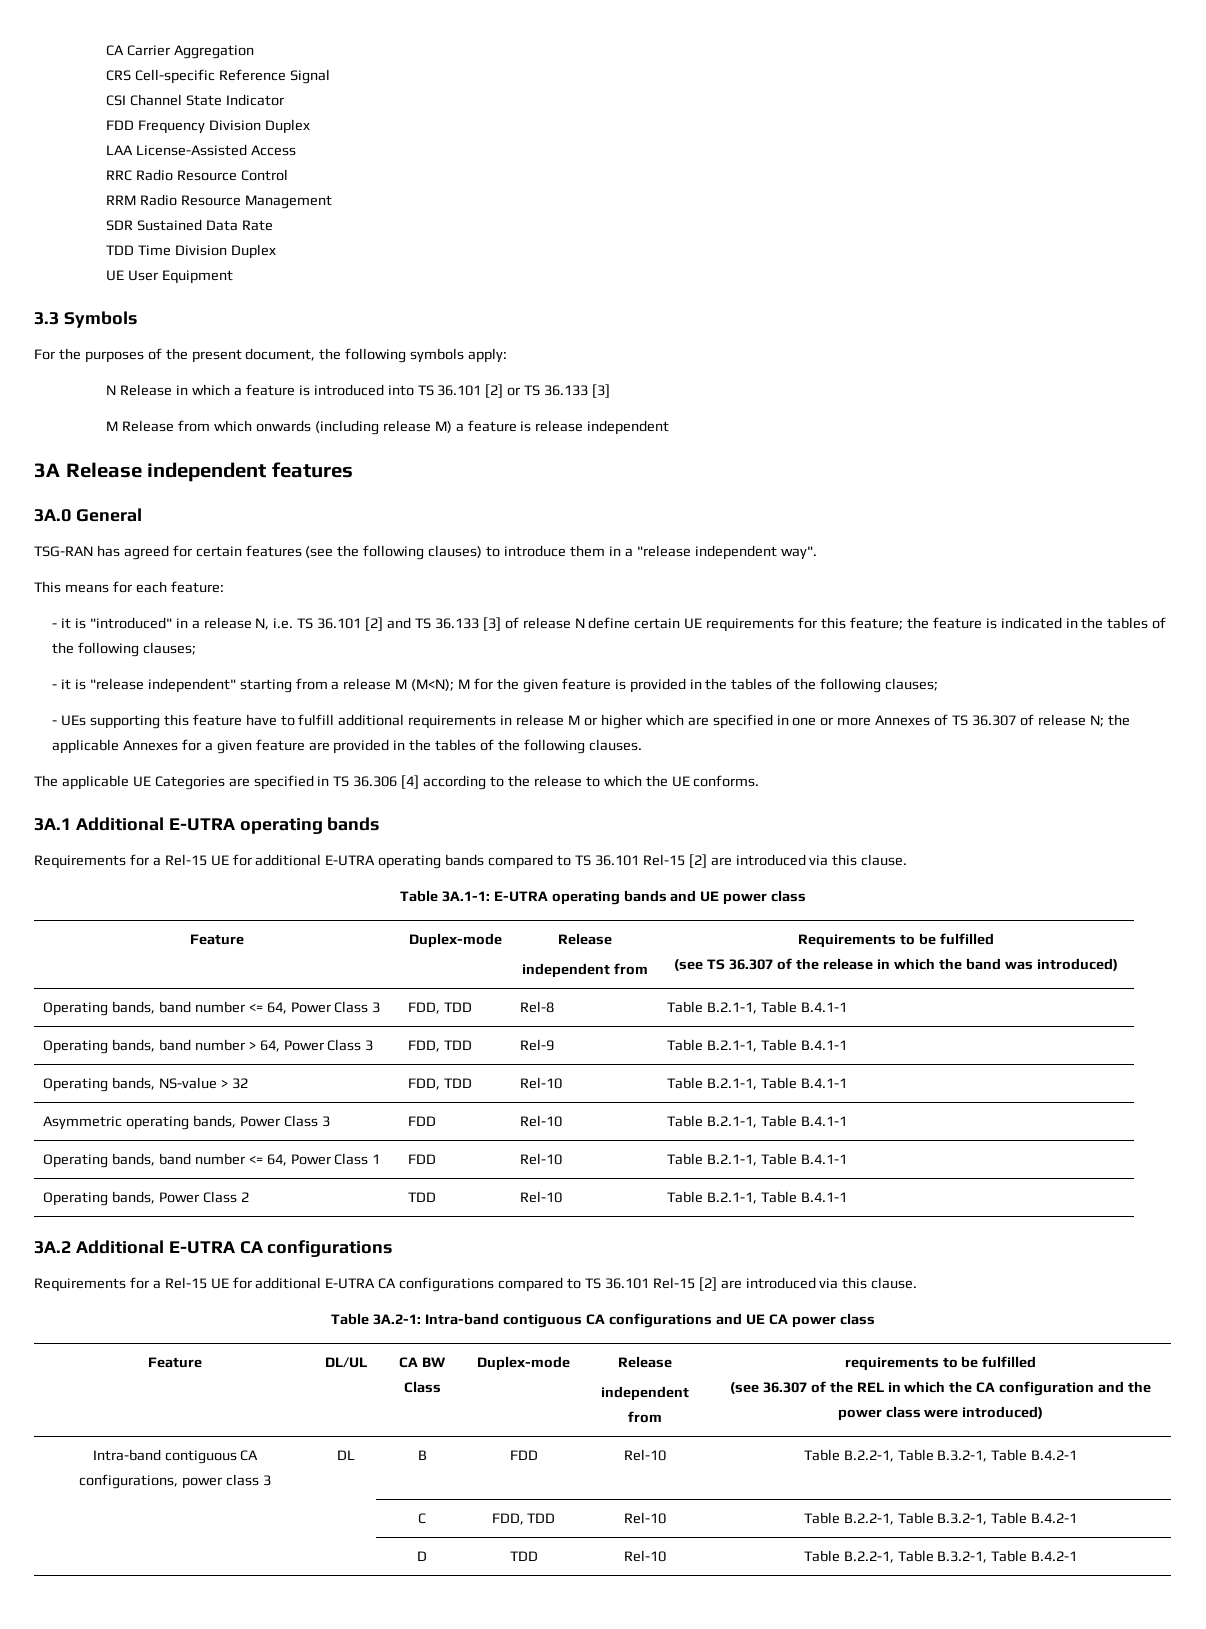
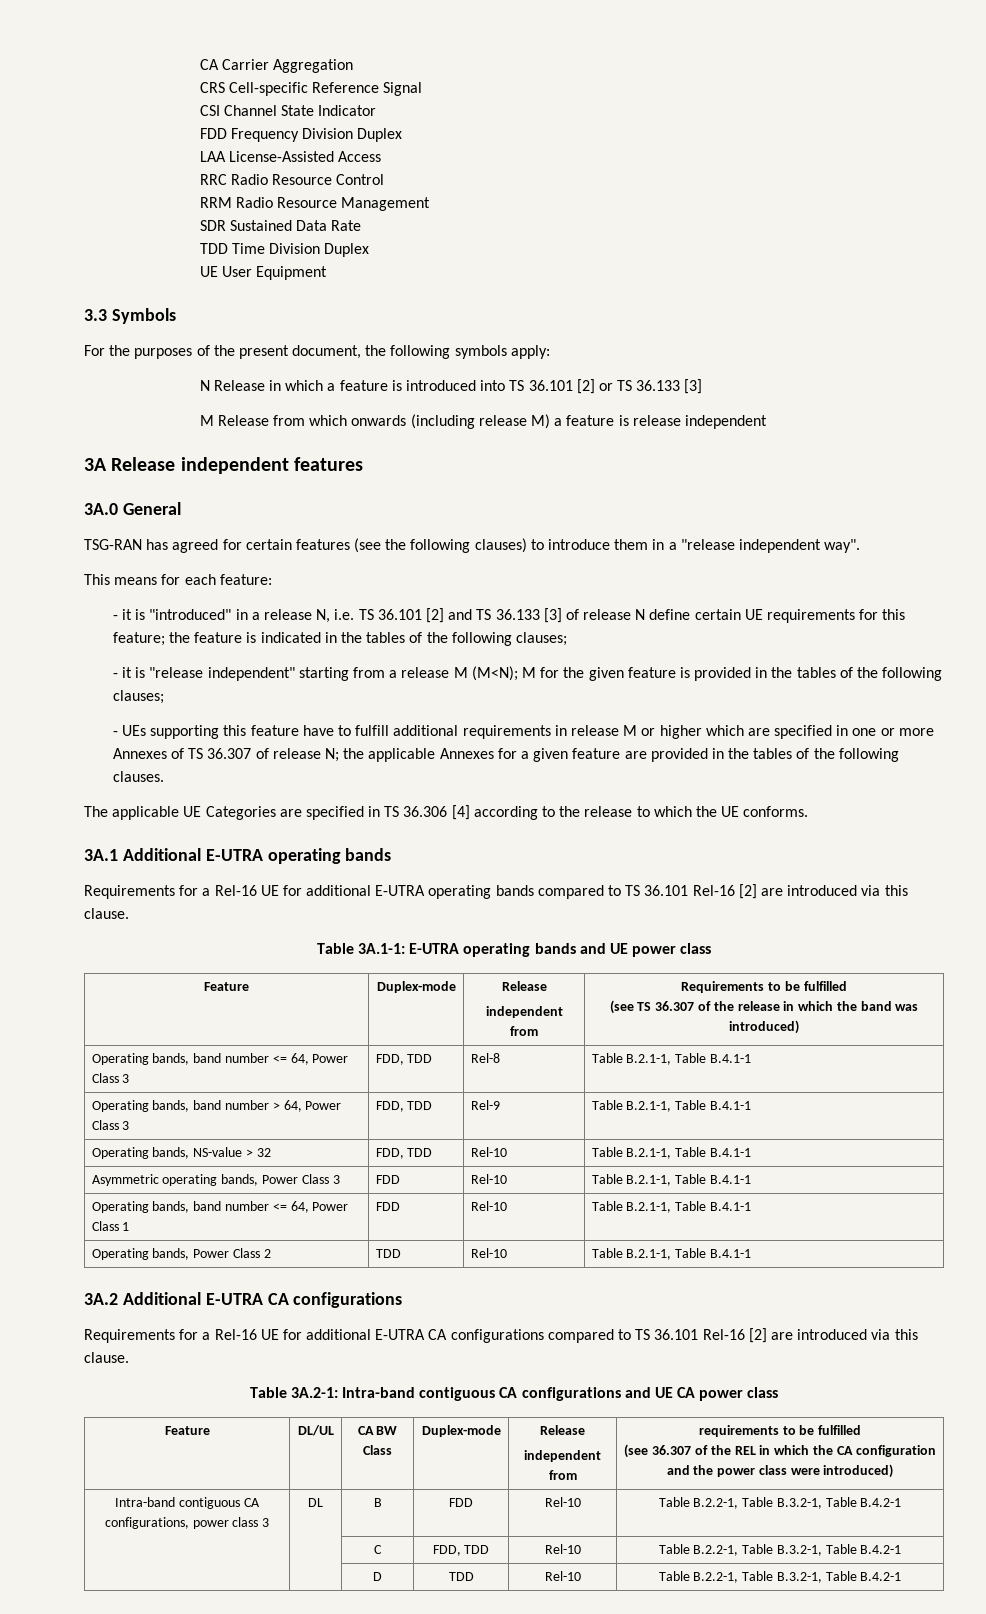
- Requirements for a Rel-15 UE for additional E-UTRA operating bands compared to TS 36.101 Rel-15 [2] are introduced via this clause.
+ Requirements for a Rel-16 UE for additional E-UTRA operating bands compared to TS 36.101 Rel-16 [2] are introduced via this clause.
- Requirements for a Rel-15 UE for additional E-UTRA CA configurations compared to TS 36.101 Rel-15 [2] are introduced via this clause.
+ Requirements for a Rel-16 UE for additional E-UTRA CA configurations compared to TS 36.101 Rel-16 [2] are introduced via this clause.

